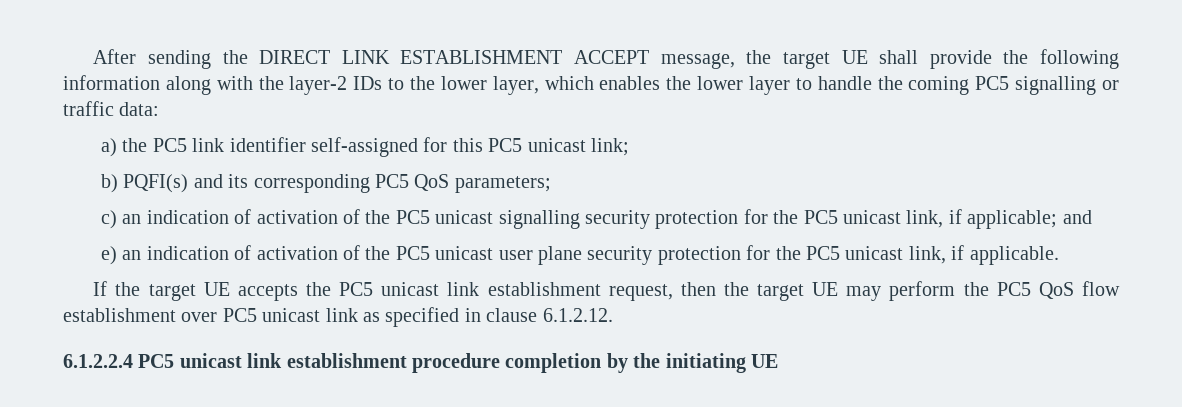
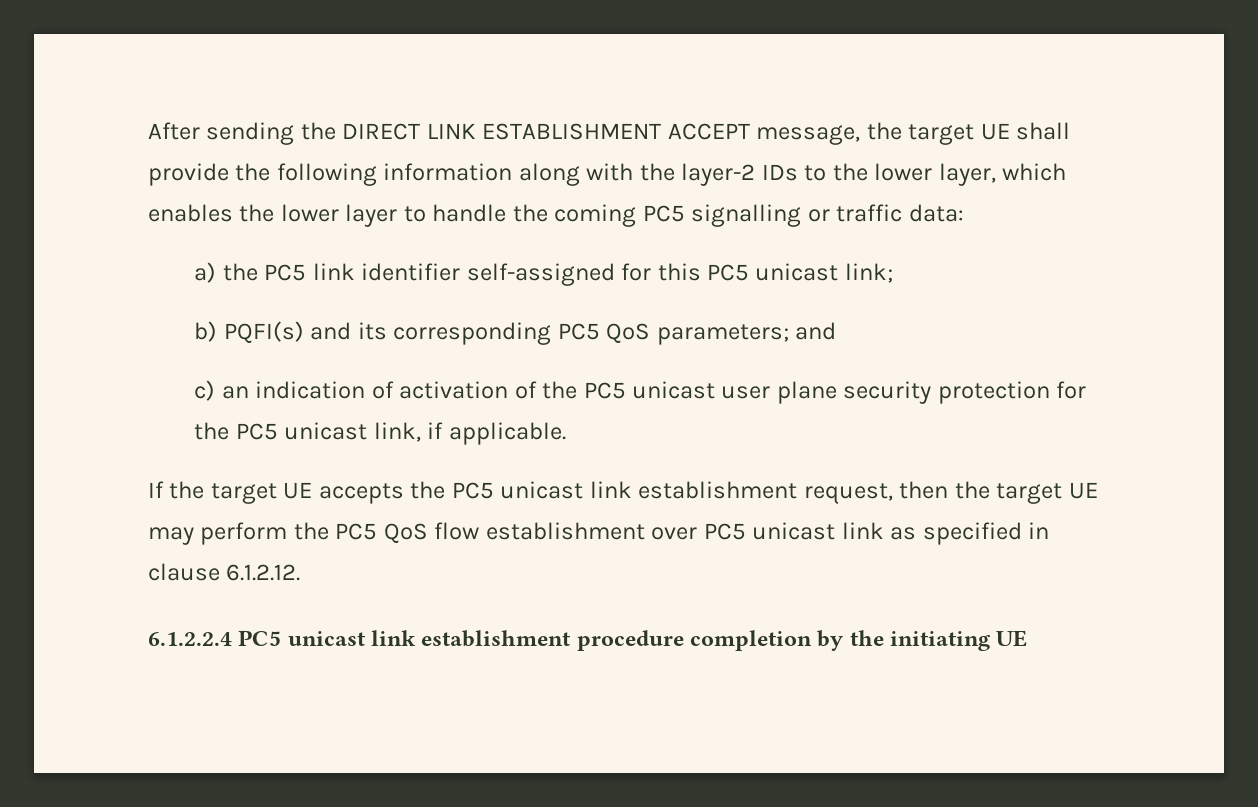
- b) PQFI(s) and its corresponding PC5 QoS parameters;
+ b) PQFI(s) and its corresponding PC5 QoS parameters; and
- c) an indication of activation of the PC5 unicast signalling security protection for the PC5 unicast link, if applicable; and
- e) an indication of activation of the PC5 unicast user plane security protection for the PC5 unicast link, if applicable.
+ c) an indication of activation of the PC5 unicast user plane security protection for the PC5 unicast link, if applicable.

